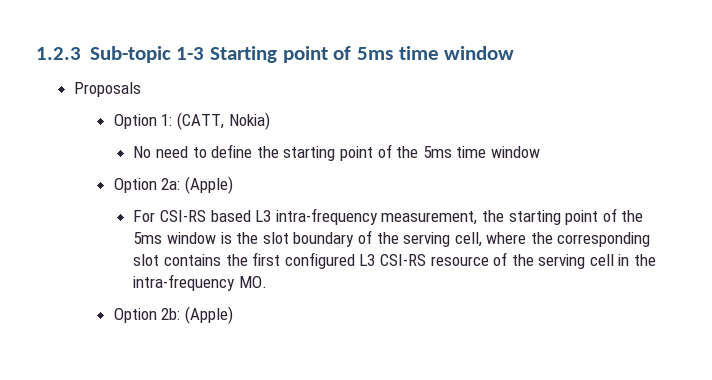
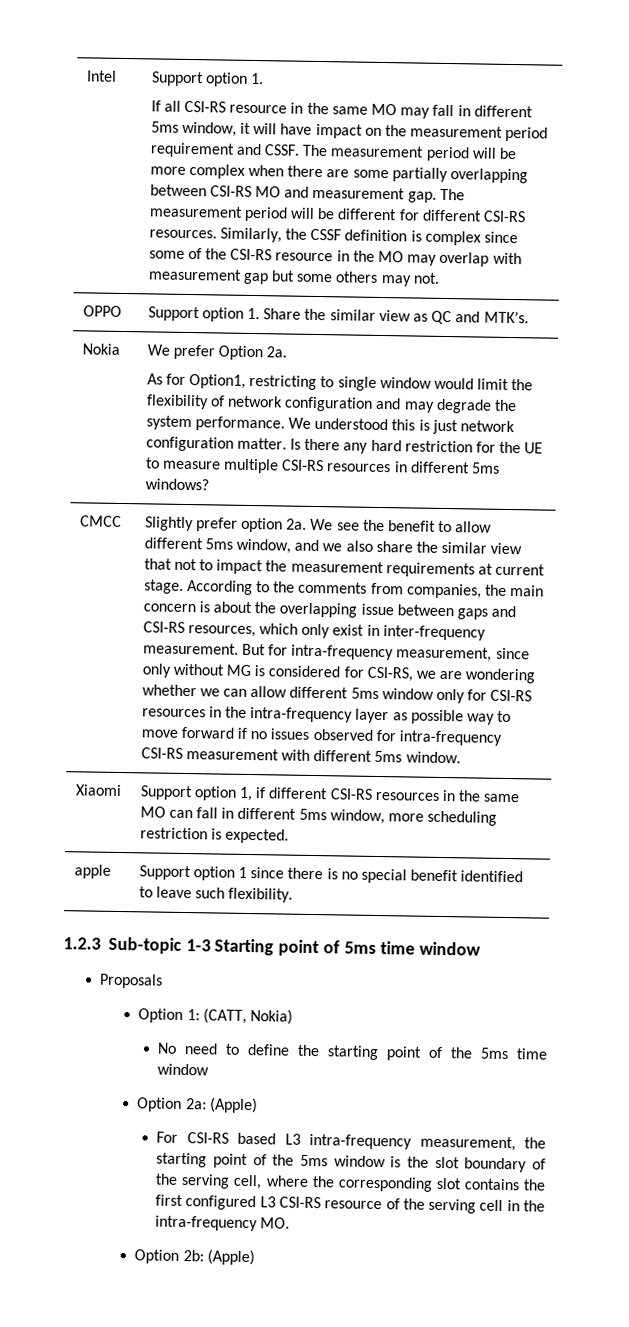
+ Intel | Support option 1.
+ If all CSI-RS resource in the same MO may fall in different 5ms window, it will have impact on the measurement period requirement and CSSF. The measurement period will be more complex when there are some partially overlapping between CSI-RS MO and measurement gap. The measurement period will be different for different CSI-RS resources. Similarly, the CSSF definition is complex since some of the CSI-RS resource in the MO may overlap with measurement gap but some others may not.
+ OPPO | Support option 1. Share the similar view as QC and MTK’s.
+ Nokia | We prefer Option 2a.
+ As for Option1, restricting to single window would limit the flexibility of network configuration and may degrade the system performance. We understood this is just network configuration matter. Is there any hard restriction for the UE to measure multiple CSI-RS resources in different 5ms windows?
+ CMCC | Slightly prefer option 2a. We see the benefit to allow different 5ms window, and we also share the similar view that not to impact the measurement requirements at current stage. According to the comments from companies, the main concern is about the overlapping issue between gaps and CSI-RS resources, which only exist in inter-frequency measurement. But for intra-frequency measurement, since only without MG is considered for CSI-RS, we are wondering whether we can allow different 5ms window only for CSI-RS resources in the intra-frequency layer as possible way to move forward if no issues observed for intra-frequency CSI-RS measurement with different 5ms window.
+ Xiaomi | Support option 1, if different CSI-RS resources in the same MO can fall in different 5ms window, more scheduling restriction is expected.
+ apple | Support option 1 since there is no special benefit identified to leave such flexibility.

